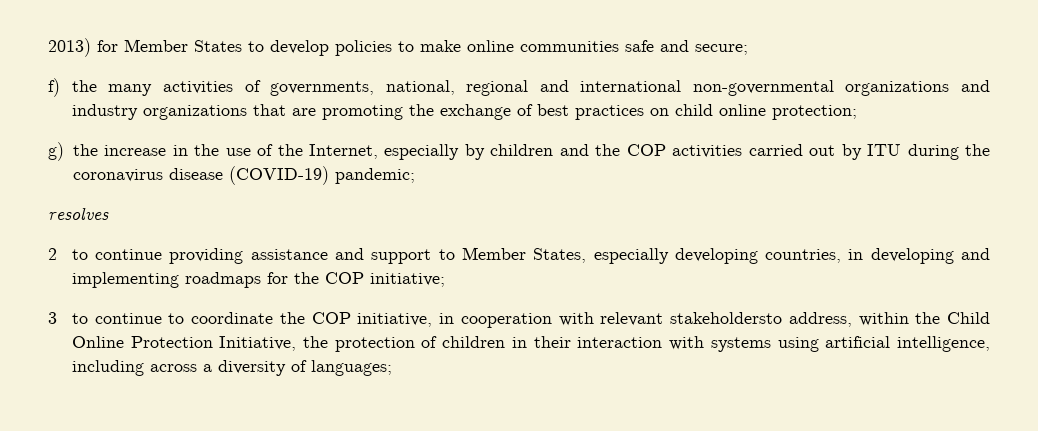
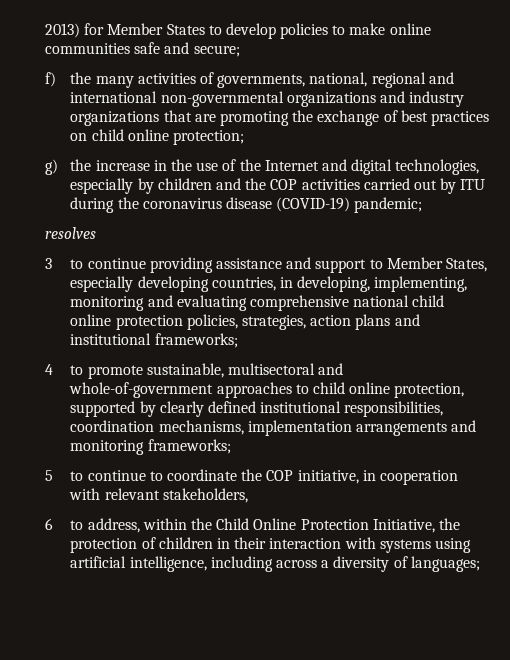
- g) the increase in the use of the Internet, especially by children and the COP activities carried out by ITU during the coronavirus disease (COVID-19) pandemic;
+ g) the increase in the use of the Internet and digital technologies, especially by children and the COP activities carried out by ITU during the coronavirus disease (COVID-19) pandemic;
- 2 to continue providing assistance and support to Member States, especially developing countries, in developing and implementing roadmaps for the COP initiative;
- 3 to continue to coordinate the COP initiative, in cooperation with relevant stakeholdersto address, within the Child Online Protection Initiative, the protection of children in their interaction with systems using artificial intelligence, including across a diversity of languages;
+ 3 to continue providing assistance and support to Member States, especially developing countries, in developing, implementing, monitoring and evaluating comprehensive national child online protection policies, strategies, action plans and institutional frameworks;
+ 4 to promote sustainable, multisectoral and whole-of-government approaches to child online protection, supported by clearly defined institutional responsibilities, coordination mechanisms, implementation arrangements and monitoring frameworks;
+ 5 to continue to coordinate the COP initiative, in cooperation with relevant stakeholders,
+ 6 to address, within the Child Online Protection Initiative, the protection of children in their interaction with systems using artificial intelligence, including across a diversity of languages;

